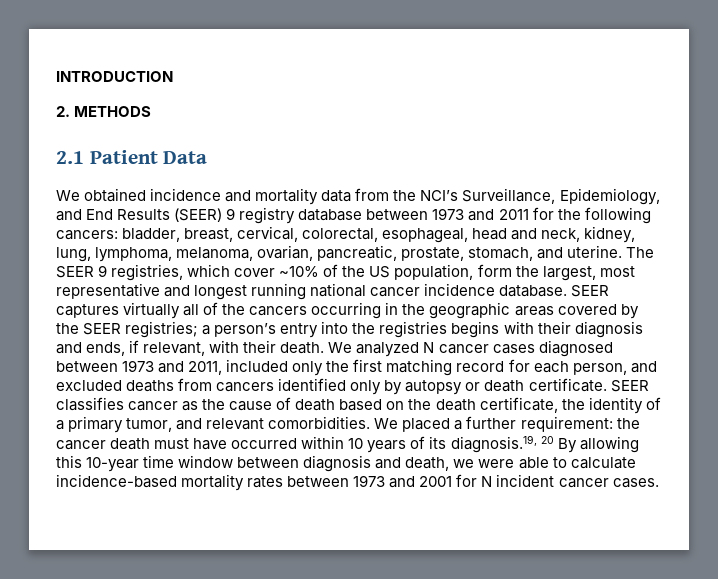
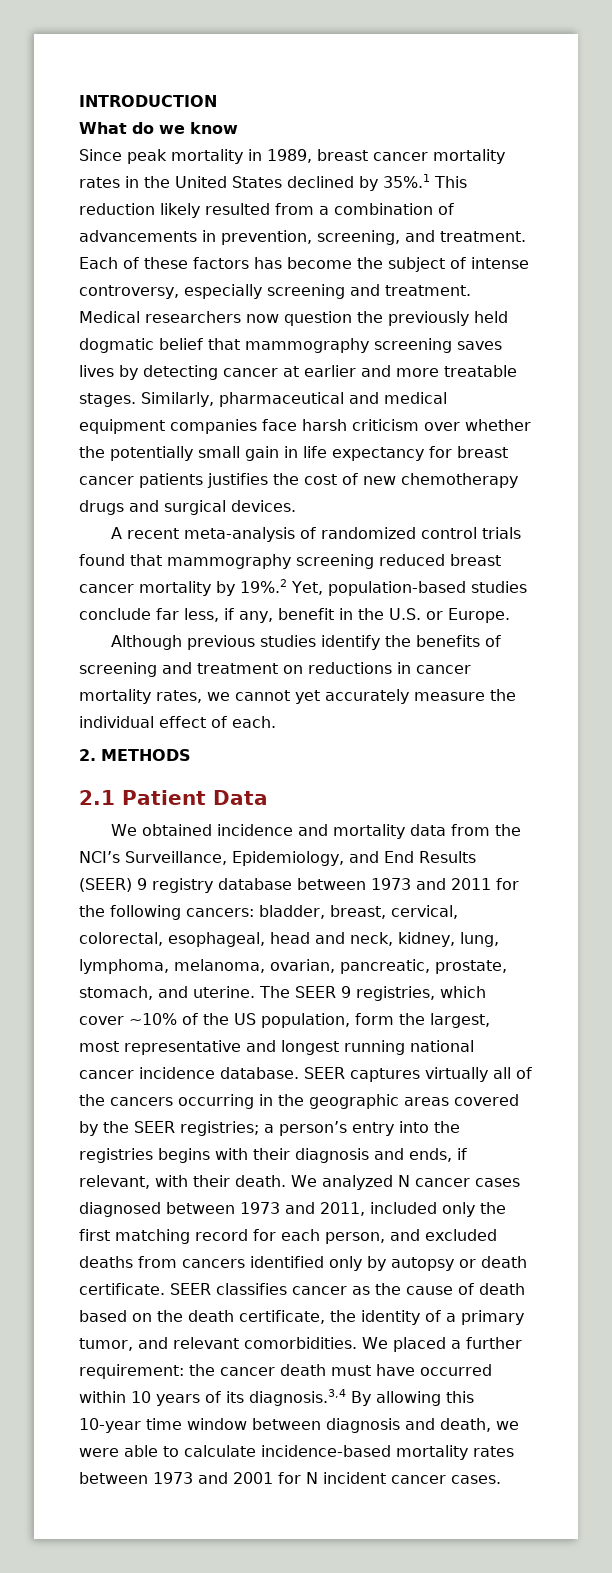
+ What do we know
+ Since peak mortality in 1989, breast cancer mortality rates in the United States declined by 35%.1 This reduction likely resulted from a combination of advancements in prevention, screening, and treatment. Each of these factors has become the subject of intense controversy, especially screening and treatment. Medical researchers now question the previously held dogmatic belief that mammography screening saves lives by detecting cancer at earlier and more treatable stages. Similarly, pharmaceutical and medical equipment companies face harsh criticism over whether the potentially small gain in life expectancy for breast cancer patients justifies the cost of new chemotherapy drugs and surgical devices.
+ A recent meta-analysis of randomized control trials found that mammography screening reduced breast cancer mortality by 19%.2 Yet, population-based studies conclude far less, if any, benefit in the U.S. or Europe.
+ Although previous studies identify the benefits of screening and treatment on reductions in cancer mortality rates, we cannot yet accurately measure the individual effect of each.
- We placed a further requirement: the cancer death must have occurred within 10 years of its diagnosis.19, 20 By allowing this 10-year time window between diagnosis and death, we were able to calculate incidence-based mortality rates between 1973 and 2001 for N incident cancer cases.
+ We placed a further requirement: the cancer death must have occurred within 10 years of its diagnosis.3,4 By allowing this 10-year time window between diagnosis and death, we were able to calculate incidence-based mortality rates between 1973 and 2001 for N incident cancer cases.

